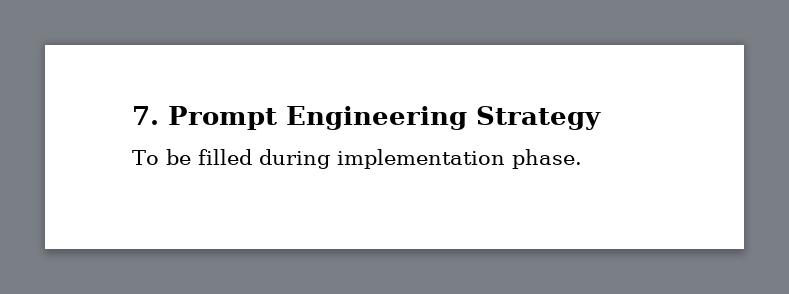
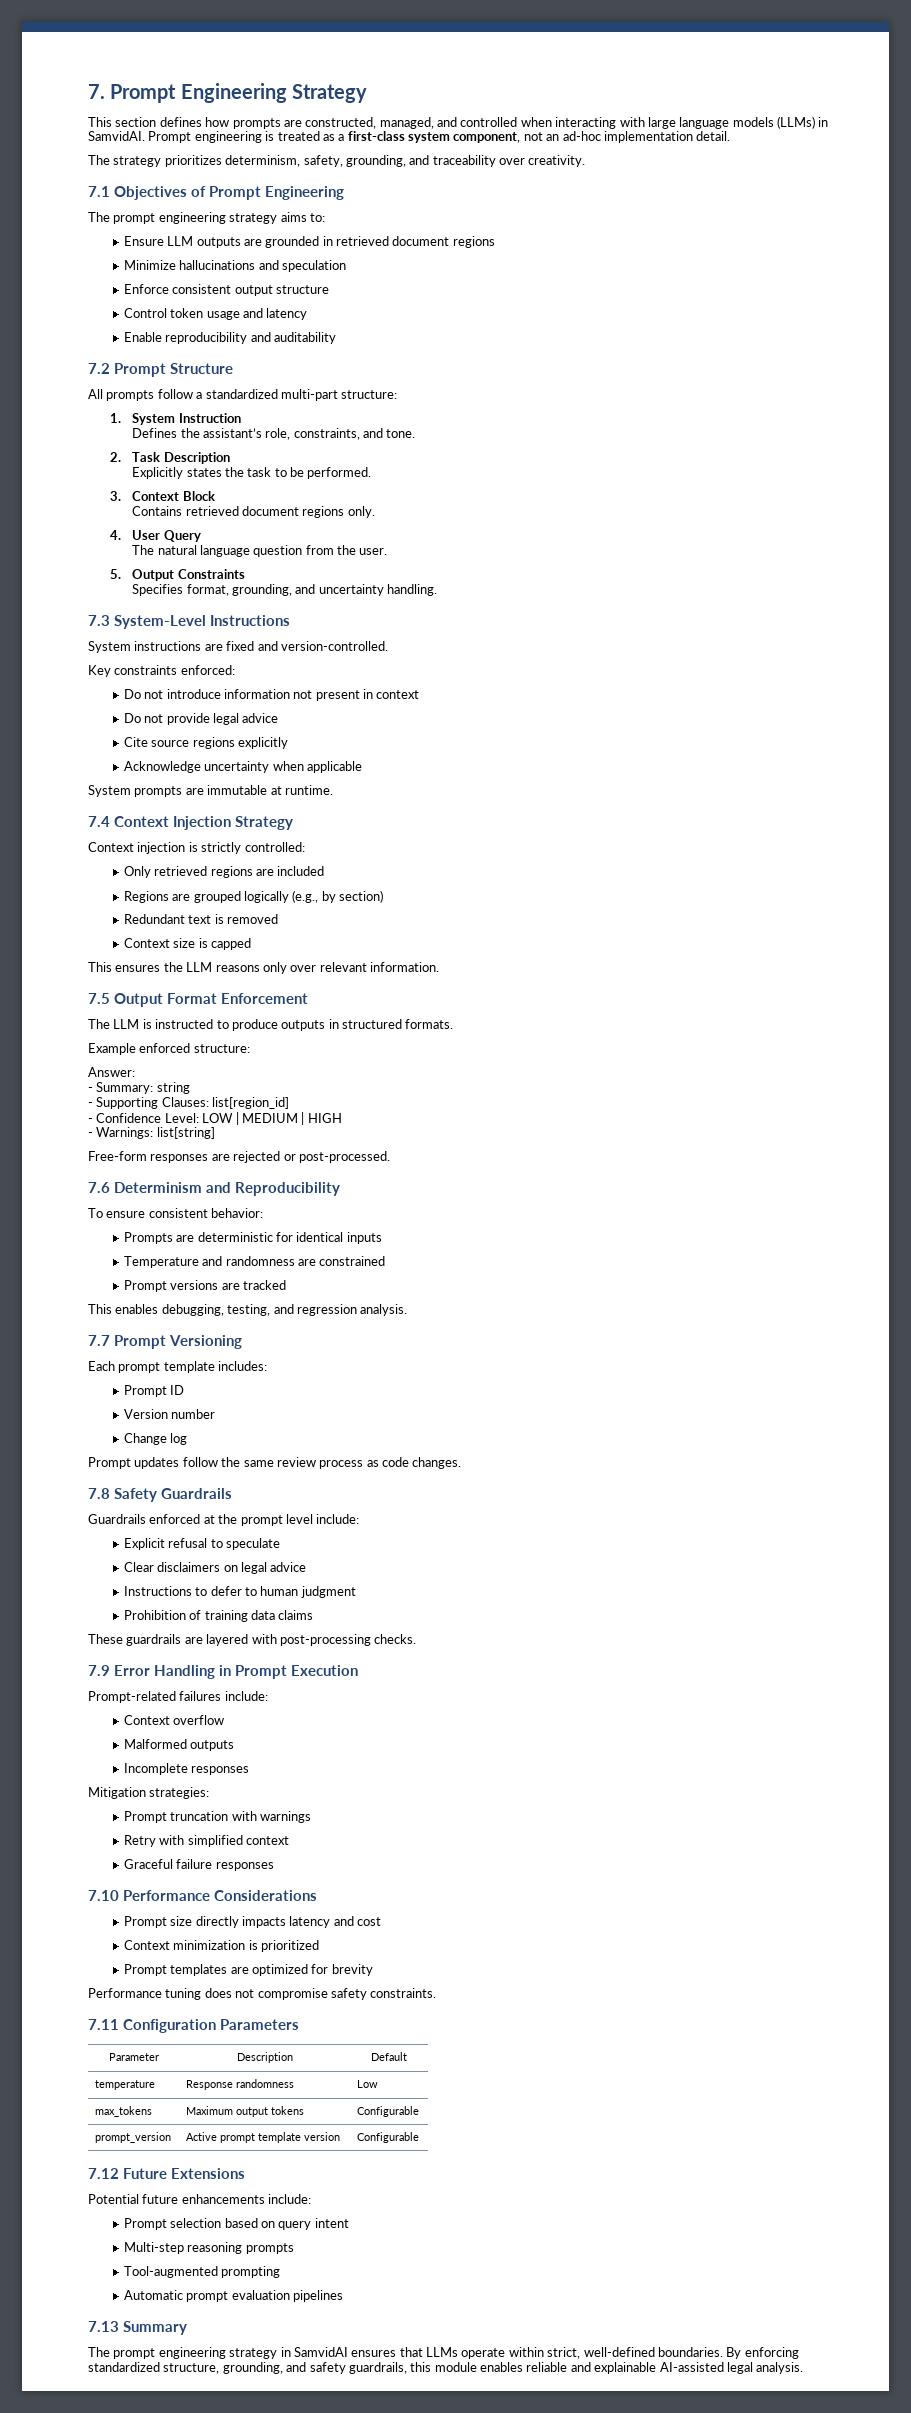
- To be filled during implementation phase.
+ This section defines how prompts are constructed, managed, and controlled when interacting with large language models (LLMs) in SamvidAI. Prompt engineering is treated as a first-class system component, not an ad-hoc implementation detail.
+ The strategy prioritizes determinism, safety, grounding, and traceability over creativity.
+ 7.1 Objectives of Prompt Engineering
+ The prompt engineering strategy aims to:
+ Ensure LLM outputs are grounded in retrieved document regions
+ Minimize hallucinations and speculation
+ Enforce consistent output structure
+ Control token usage and latency
+ Enable reproducibility and auditability
+ 7.2 Prompt Structure
+ All prompts follow a standardized multi-part structure:
+ 1. System Instruction
+ Defines the assistant’s role, constraints, and tone.
+ 2. Task Description
+ Explicitly states the task to be performed.
+ 3. Context Block
+ Contains retrieved document regions only.
+ 4. User Query
+ The natural language question from the user.
+ 5. Output Constraints
+ Specifies format, grounding, and uncertainty handling.
+ 7.3 System-Level Instructions
+ System instructions are fixed and version-controlled.
+ Key constraints enforced:
+ Do not introduce information not present in context
+ Do not provide legal advice
+ Cite source regions explicitly
+ Acknowledge uncertainty when applicable
+ System prompts are immutable at runtime.
+ 7.4 Context Injection Strategy
+ Context injection is strictly controlled:
+ Only retrieved regions are included
+ Regions are grouped logically (e.g., by section)
+ Redundant text is removed
+ Context size is capped
+ This ensures the LLM reasons only over relevant information.
+ 7.5 Output Format Enforcement
+ The LLM is instructed to produce outputs in structured formats.
+ Example enforced structure:
+ Answer:
+ - Summary: string
+ - Supporting Clauses: list[region_id]
+ - Confidence Level: LOW | MEDIUM | HIGH
+ - Warnings: list[string]
+ Free-form responses are rejected or post-processed.
+ 7.6 Determinism and Reproducibility
+ To ensure consistent behavior:
+ Prompts are deterministic for identical inputs
+ Temperature and randomness are constrained
+ Prompt versions are tracked
+ This enables debugging, testing, and regression analysis.
+ 7.7 Prompt Versioning
+ Each prompt template includes:
+ Prompt ID
+ Version number
+ Change log
+ Prompt updates follow the same review process as code changes.
+ 7.8 Safety Guardrails
+ Guardrails enforced at the prompt level include:
+ Explicit refusal to speculate
+ Clear disclaimers on legal advice
+ Instructions to defer to human judgment
+ Prohibition of training data claims
+ These guardrails are layered with post-processing checks.
+ 7.9 Error Handling in Prompt Execution
+ Prompt-related failures include:
+ Context overflow
+ Malformed outputs
+ Incomplete responses
+ Mitigation strategies:
+ Prompt truncation with warnings
+ Retry with simplified context
+ Graceful failure responses
+ 7.10 Performance Considerations
+ Prompt size directly impacts latency and cost
+ Context minimization is prioritized
+ Prompt templates are optimized for brevity
+ Performance tuning does not compromise safety constraints.
+ 7.11 Configuration Parameters
+ Parameter | Description | Default
+ temperature | Response randomness | Low
+ max_tokens | Maximum output tokens | Configurable
+ prompt_version | Active prompt template version | Configurable
+ 7.12 Future Extensions
+ Potential future enhancements include:
+ Prompt selection based on query intent
+ Multi-step reasoning prompts
+ Tool-augmented prompting
+ Automatic prompt evaluation pipelines
+ 7.13 Summary
+ The prompt engineering strategy in SamvidAI ensures that LLMs operate within strict, well-defined boundaries. By enforcing standardized structure, grounding, and safety guardrails, this module enables reliable and explainable AI-assisted legal analysis.

